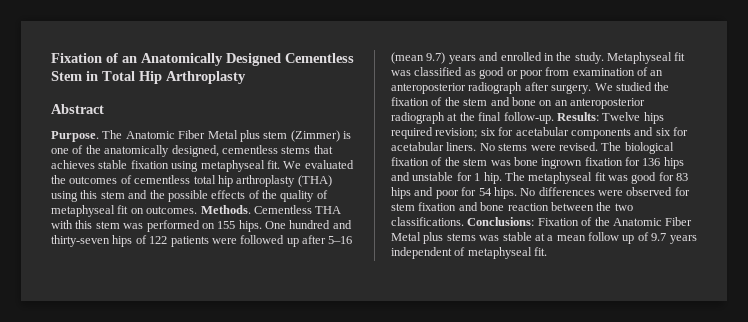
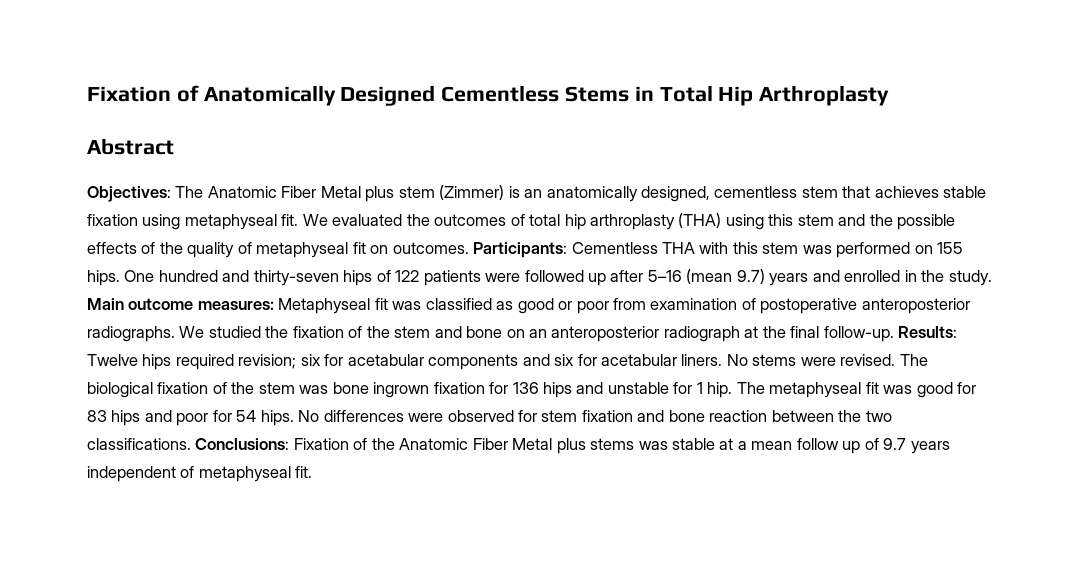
- Fixation of an Anatomically Designed Cementless Stem in Total Hip Arthroplasty
+ Fixation of Anatomically Designed Cementless Stems in Total Hip Arthroplasty
- Purpose. The Anatomic Fiber Metal plus stem (Zimmer) is one of the anatomically designed, cementless stems that achieves stable fixation using metaphyseal fit.
+ Objectives: The Anatomic Fiber Metal plus stem (Zimmer) is an anatomically designed, cementless stem that achieves stable fixation using metaphyseal fit.
- We evaluated the outcomes of cementless total hip arthroplasty (THA) using this stem and the possible effects of the quality of metaphyseal fit on outcomes.
+ We evaluated the outcomes of total hip arthroplasty (THA) using this stem and the possible effects of the quality of metaphyseal fit on outcomes.
- Methods. Cementless THA with this stem was performed on 155 hips.
+ Participants: Cementless THA with this stem was performed on 155 hips.
- Metaphyseal fit was classified as good or poor from examination of an anteroposterior radiograph after surgery.
+ Main outcome measures: Metaphyseal fit was classified as good or poor from examination of postoperative anteroposterior radiographs.

